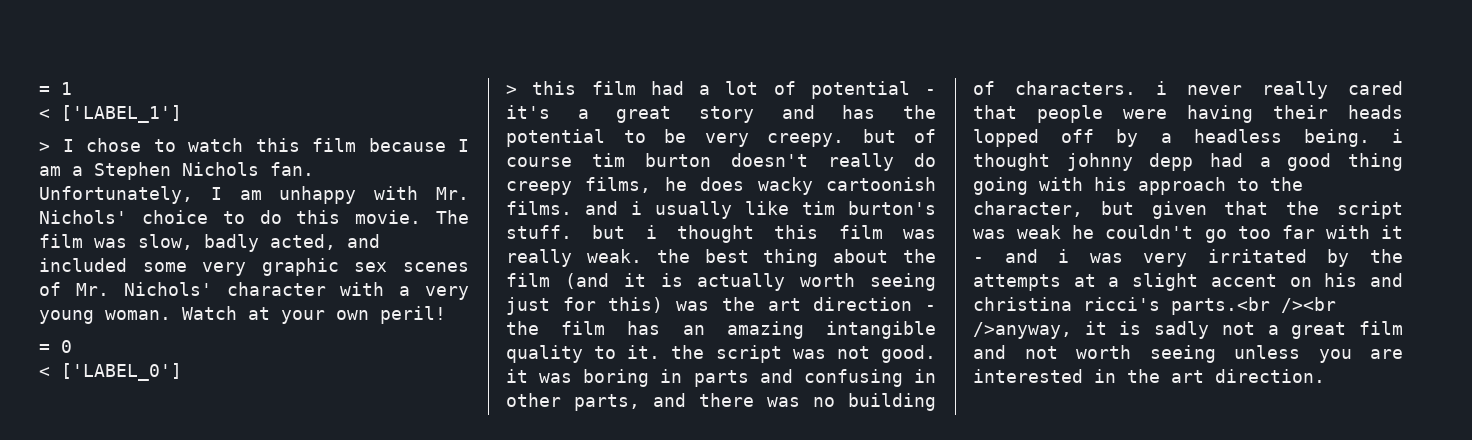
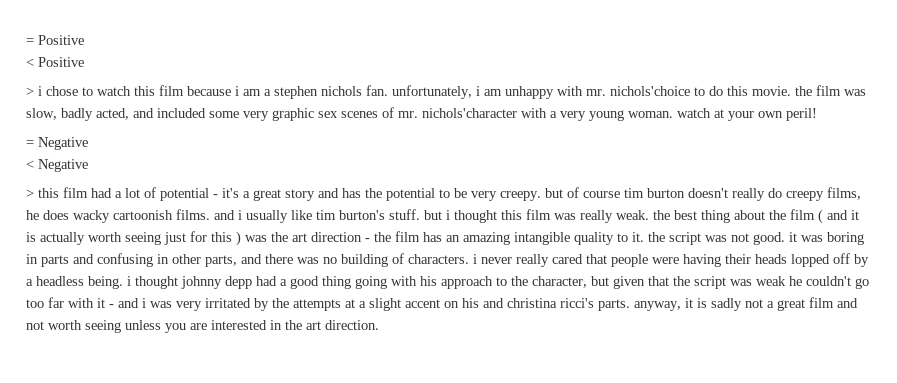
- = 1
- < ['LABEL_1']
- > I chose to watch this film because I am a Stephen Nichols fan. Unfortunately, I am unhappy with Mr. Nichols' choice to do this movie. The film was slow, badly acted, and included some very graphic sex scenes of Mr. Nichols' character with a very young woman. Watch at your own peril!
+ = Positive
+ < Positive
+ > i chose to watch this film because i am a stephen nichols fan. unfortunately, i am unhappy with mr. nichols'choice to do this movie. the film was slow, badly acted, and included some very graphic sex scenes of mr. nichols'character with a very young woman. watch at your own peril!
- = 0
- < ['LABEL_0']
+ = Negative
+ < Negative
- > this film had a lot of potential - it's a great story and has the potential to be very creepy. but of course tim burton doesn't really do creepy films, he does wacky cartoonish films. and i usually like tim burton's stuff. but i thought this film was really weak. the best thing about the film (and it is actually worth seeing just for this) was the art direction - the film has an amazing intangible quality to it. the script was not good. it was boring in parts and confusing in other parts, and there was no building of characters. i never really cared that people were having their heads lopped off by a headless being. i thought johnny depp had a good thing going with his approach to the character, but given that the script was weak he couldn't go too far with it - and i was very irritated by the attempts at a slight accent on his and christina ricci's parts.<br /><br />anyway, it is sadly not a great film and not worth seeing unless you are interested in the art direction.
+ > this film had a lot of potential - it's a great story and has the potential to be very creepy. but of course tim burton doesn't really do creepy films, he does wacky cartoonish films. and i usually like tim burton's stuff. but i thought this film was really weak. the best thing about the film ( and it is actually worth seeing just for this ) was the art direction - the film has an amazing intangible quality to it. the script was not good. it was boring in parts and confusing in other parts, and there was no building of characters. i never really cared that people were having their heads lopped off by a headless being. i thought johnny depp had a good thing going with his approach to the character, but given that the script was weak he couldn't go too far with it - and i was very irritated by the attempts at a slight accent on his and christina ricci's parts. anyway, it is sadly not a great film and not worth seeing unless you are interested in the art direction.

